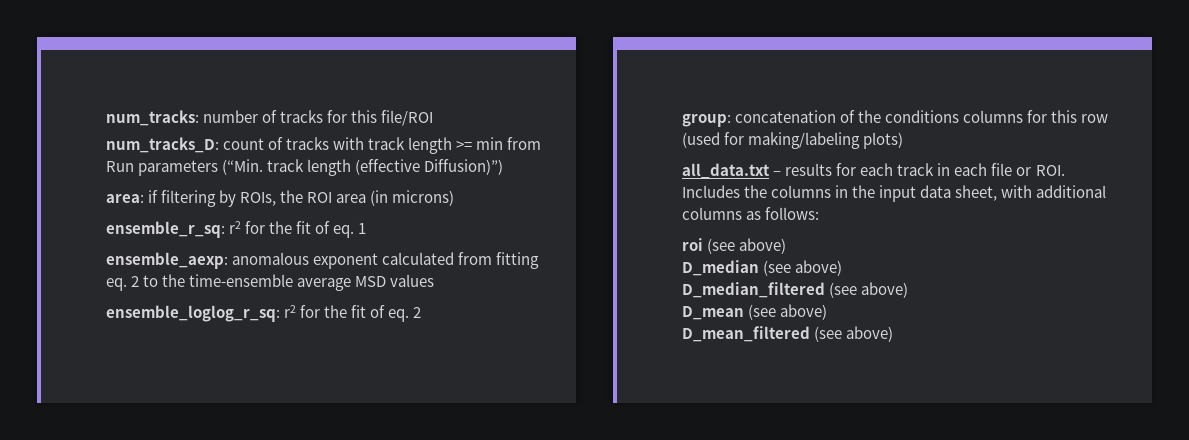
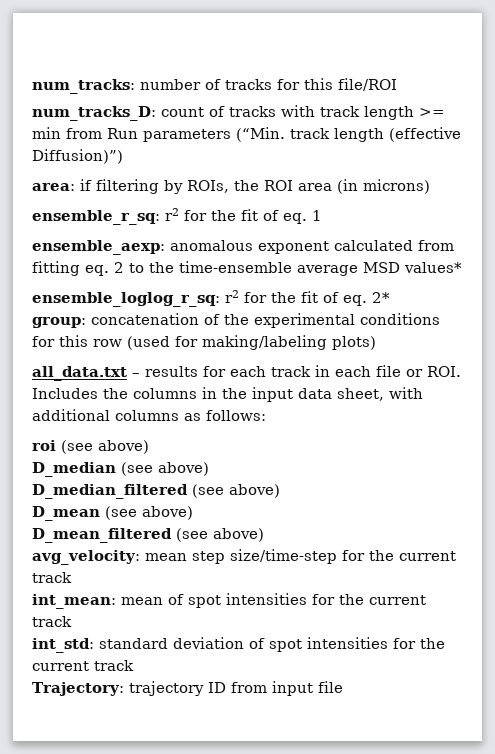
- 2 to the time-ensemble average MSD values
+ 2 to the time-ensemble average MSD values*
- ensemble_loglog_r_sq: r2 for the fit of eq. 2
+ ensemble_loglog_r_sq: r2 for the fit of eq. 2*
- group: concatenation of the conditions columns for this row (used for making/labeling plots)
+ group: concatenation of the experimental conditions for this row (used for making/labeling plots)
+ avg_velocity: mean step size/time-step for the current track
+ int_mean: mean of spot intensities for the current track
+ int_std: standard deviation of spot intensities for the current track
+ Trajectory: trajectory ID from input file

